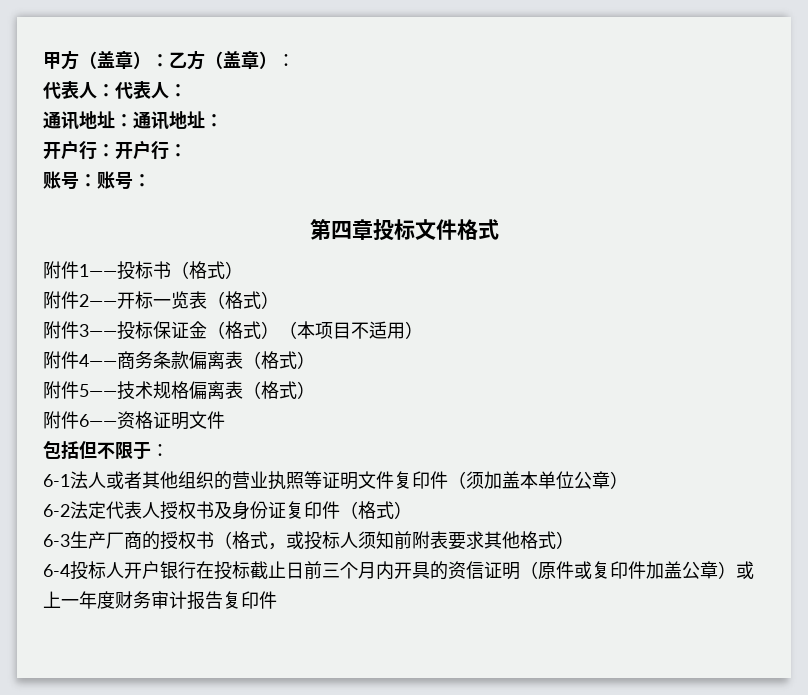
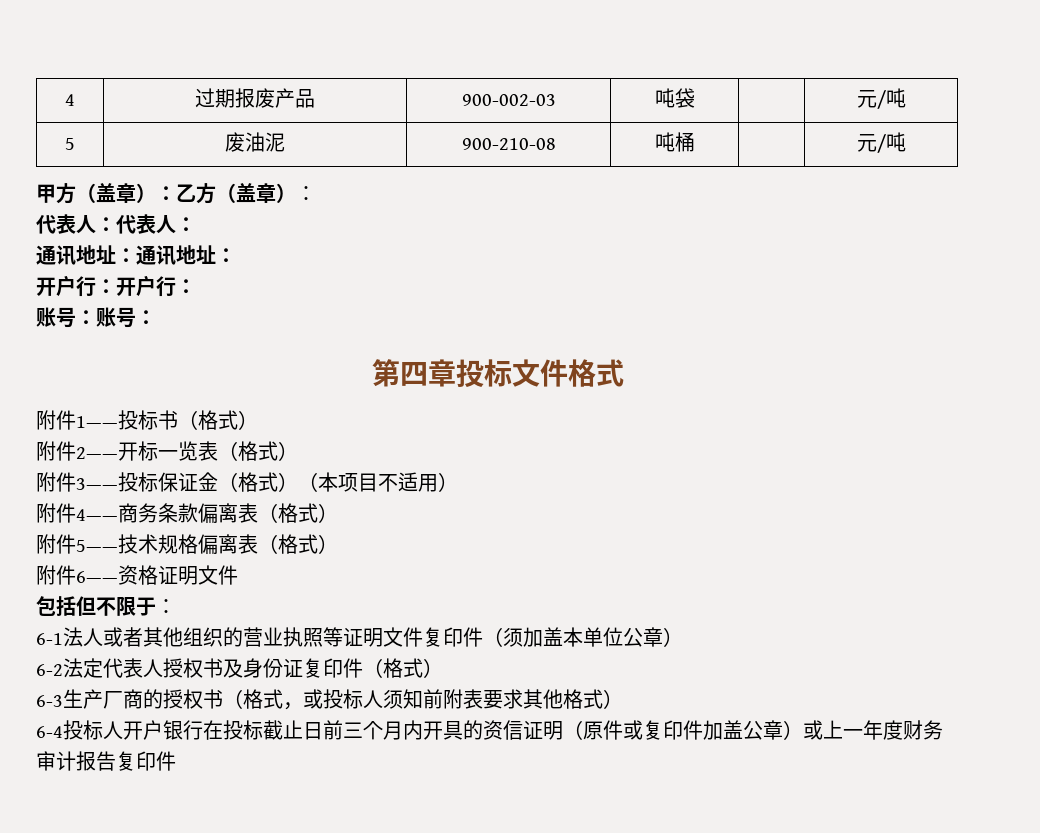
+ 4 | 过期报废产品 | 900-002-03 | 吨袋 | | 元/吨
+ 5 | 废油泥 | 900-210-08 | 吨桶 | | 元/吨

